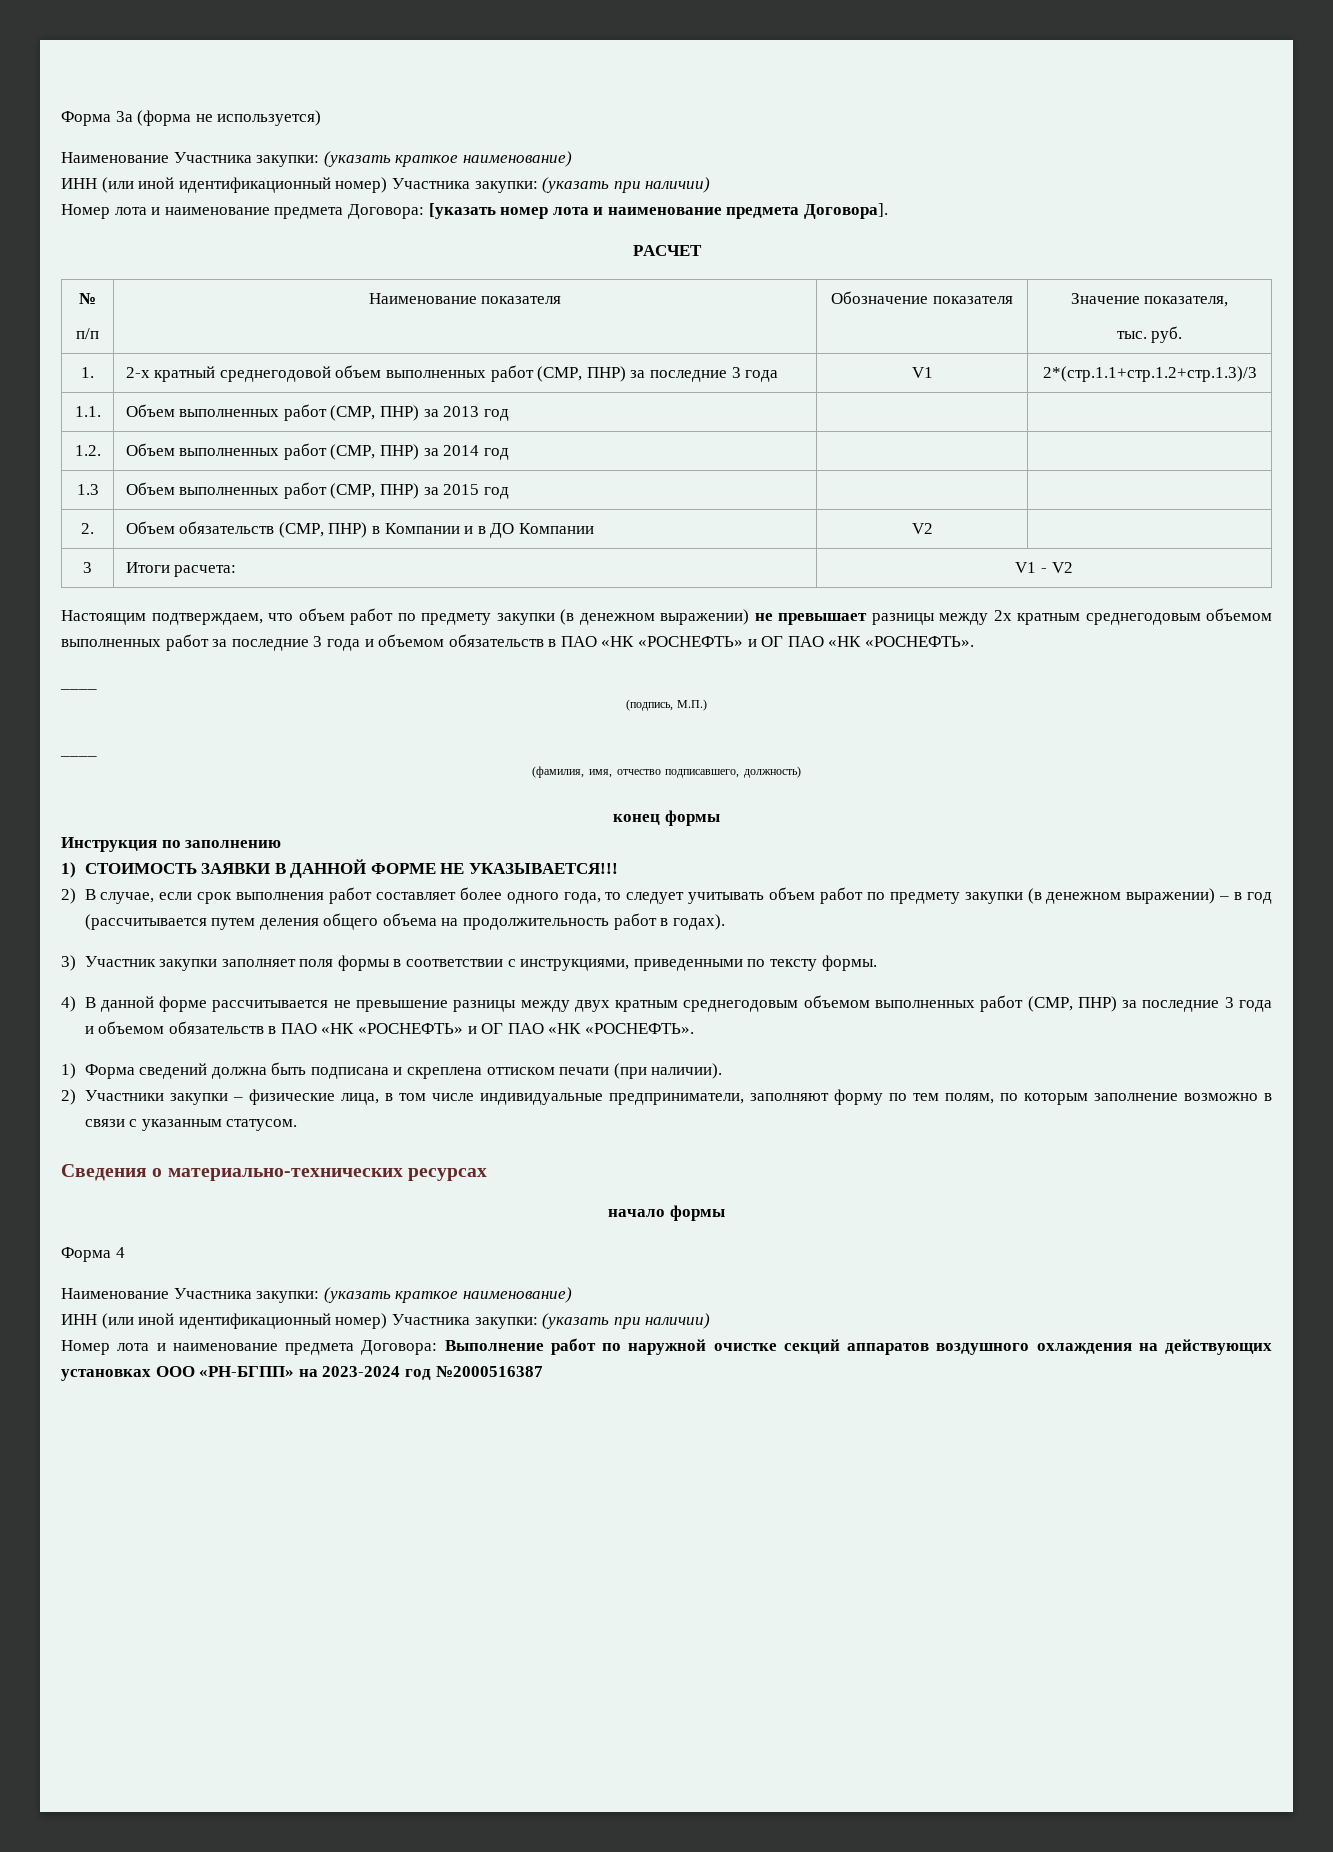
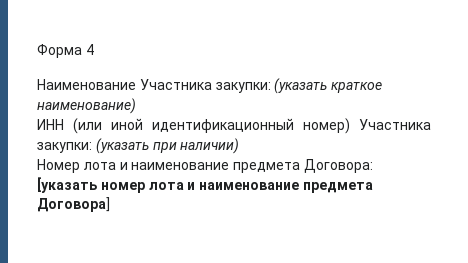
- Форма 3а (форма не используется)
+ Форма 4
- Номер лота и наименование предмета Договора: [указать номер лота и наименование предмета Договора].
- РАСЧЕТ
- №
- п/п | Наименование показателя | Обозначение показателя | Значение показателя,
- тыс. руб.
- 1. | 2-х кратный среднегодовой объем выполненных работ (СМР, ПНР) за последние 3 года | V1 | 2*(стр.1.1+стр.1.2+стр.1.3)/3
- 1.1. | Объем выполненных работ (СМР, ПНР) за 2013 год | |
- 1.2. | Объем выполненных работ (СМР, ПНР) за 2014 год | |
- 1.3 | Объем выполненных работ (СМР, ПНР) за 2015 год | |
- 2. | Объем обязательств (СМР, ПНР) в Компании и в ДО Компании | V2 |
- 3 | Итоги расчета: | V1 - V2
- Настоящим подтверждаем, что объем работ по предмету закупки (в денежном выражении) не превышает разницы между 2х кратным среднегодовым объемом выполненных работ за последние 3 года и объемом обязательств в ПАО «НК «РОСНЕФТЬ» и ОГ ПАО «НК «РОСНЕФТЬ».
- ____
- (подпись, М.П.)
- ____
- (фамилия, имя, отчество подписавшего, должность)
- конец формы
- Инструкция по заполнению
- 1) СТОИМОСТЬ ЗАЯВКИ В ДАННОЙ ФОРМЕ НЕ УКАЗЫВАЕТСЯ!!!
- 2) В случае, если срок выполнения работ составляет более одного года, то следует учитывать объем работ по предмету закупки (в денежном выражении) – в год (рассчитывается путем деления общего объема на продолжительность работ в годах).
- 3) Участник закупки заполняет поля формы в соответствии с инструкциями, приведенными по тексту формы.
- 4) В данной форме рассчитывается не превышение разницы между двух кратным среднегодовым объемом выполненных работ (СМР, ПНР) за последние 3 года и объемом обязательств в ПАО «НК «РОСНЕФТЬ» и ОГ ПАО «НК «РОСНЕФТЬ».
- 1) Форма сведений должна быть подписана и скреплена оттиском печати (при наличии).
- 2) Участники закупки – физические лица, в том числе индивидуальные предприниматели, заполняют форму по тем полям, по которым заполнение возможно в связи с указанным статусом.
- Сведения о материально-технических ресурсах
- начало формы
- Форма 4
- Наименование Участника закупки: (указать краткое наименование)
- ИНН (или иной идентификационный номер) Участника закупки: (указать при наличии)
- Номер лота и наименование предмета Договора: Выполнение работ по наружной очистке секций аппаратов воздушного охлаждения на действующих установках ООО «РН-БГПП» на 2023-2024 год №2000516387
+ Номер лота и наименование предмета Договора: [указать номер лота и наименование предмета Договора]

